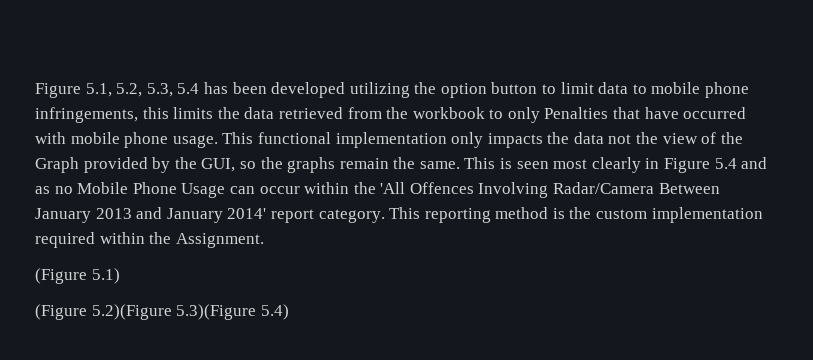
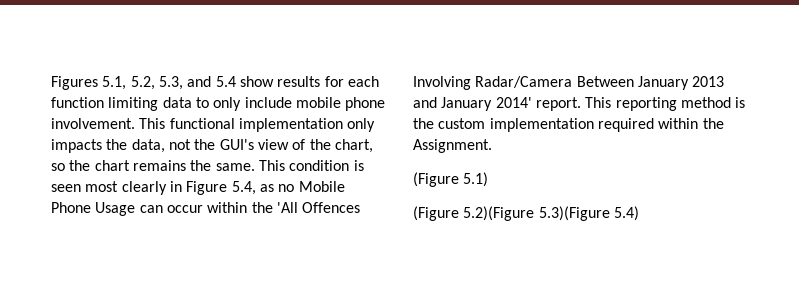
- Figure 5.1, 5.2, 5.3, 5.4 has been developed utilizing the option button to limit data to mobile phone infringements, this limits the data retrieved from the workbook to only Penalties that have occurred with mobile phone usage.
+ Figures 5.1, 5.2, 5.3, and 5.4 show results for each function limiting data to only include mobile phone involvement.
- This functional implementation only impacts the data not the view of the Graph provided by the GUI, so the graphs remain the same.
+ This functional implementation only impacts the data, not the GUI's view of the chart, so the chart remains the same.
- This is seen most clearly in Figure 5.4 and as no Mobile Phone Usage can occur within the 'All Offences Involving Radar/Camera Between January 2013 and January 2014' report category.
+ This condition is seen most clearly in Figure 5.4, as no Mobile Phone Usage can occur within the 'All Offences Involving Radar/Camera Between January 2013 and January 2014' report.

